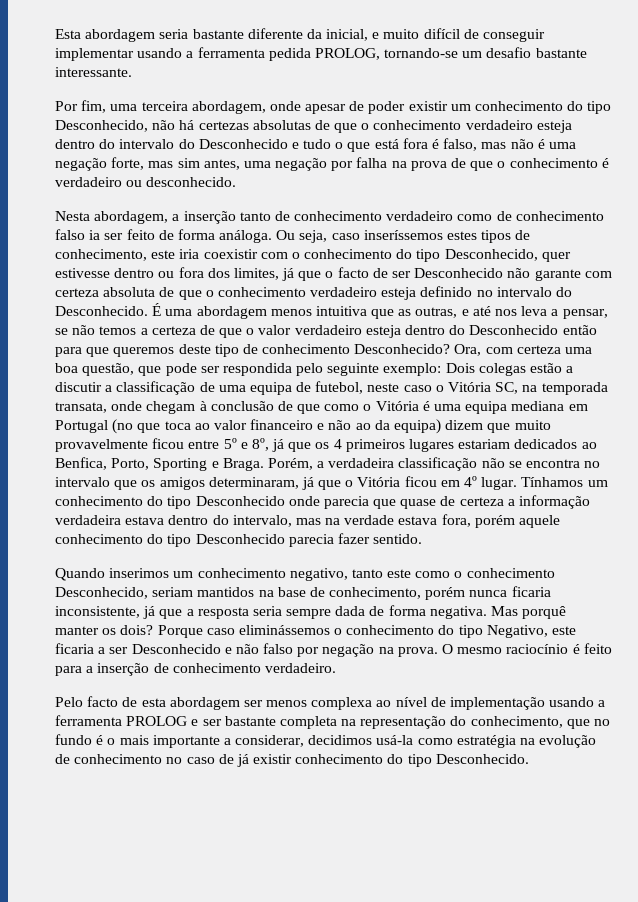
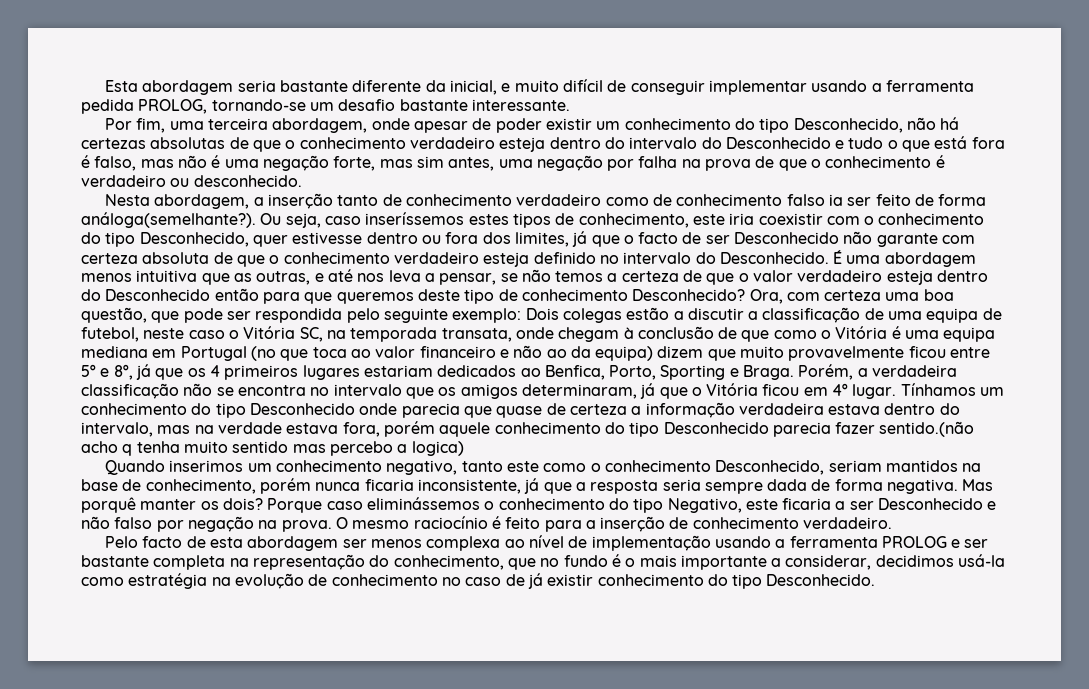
- Nesta abordagem, a inserção tanto de conhecimento verdadeiro como de conhecimento falso ia ser feito de forma análoga.
+ Nesta abordagem, a inserção tanto de conhecimento verdadeiro como de conhecimento falso ia ser feito de forma análoga(semelhante?).
- Tínhamos um conhecimento do tipo Desconhecido onde parecia que quase de certeza a informação verdadeira estava dentro do intervalo, mas na verdade estava fora, porém aquele conhecimento do tipo Desconhecido parecia fazer sentido.
+ Tínhamos um conhecimento do tipo Desconhecido onde parecia que quase de certeza a informação verdadeira estava dentro do intervalo, mas na verdade estava fora, porém aquele conhecimento do tipo Desconhecido parecia fazer sentido.(não acho q tenha muito sentido mas percebo a logica)

